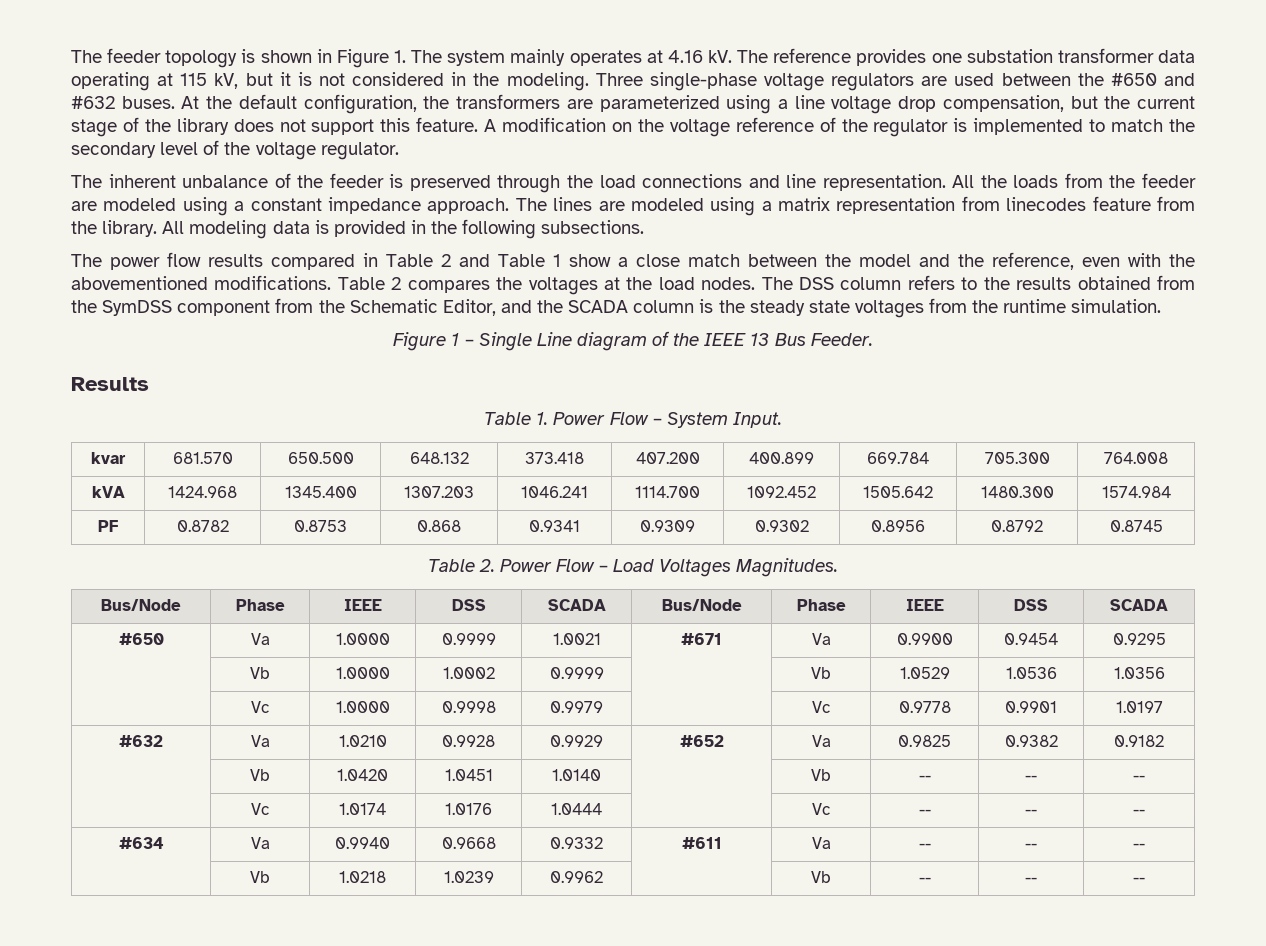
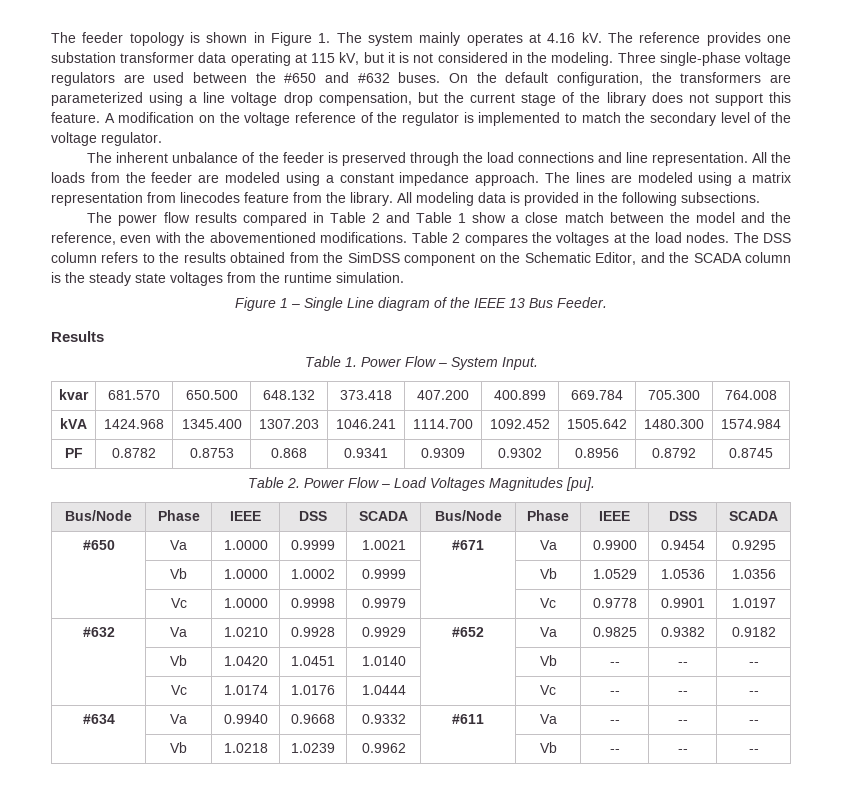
- At the default configuration, the transformers are parameterized using a line voltage drop compensation, but the current stage of the library does not support this feature.
+ On the default configuration, the transformers are parameterized using a line voltage drop compensation, but the current stage of the library does not support this feature.
- The DSS column refers to the results obtained from the SymDSS component from the Schematic Editor, and the SCADA column is the steady state voltages from the runtime simulation.
+ The DSS column refers to the results obtained from the SimDSS component on the Schematic Editor, and the SCADA column is the steady state voltages from the runtime simulation.
- Table 2. Power Flow – Load Voltages Magnitudes.
+ Table 2. Power Flow – Load Voltages Magnitudes [pu].

